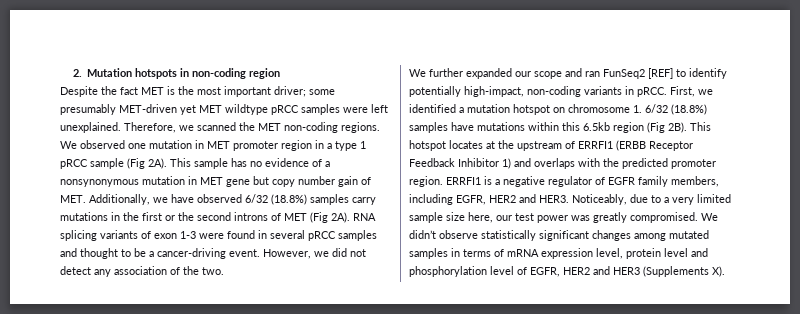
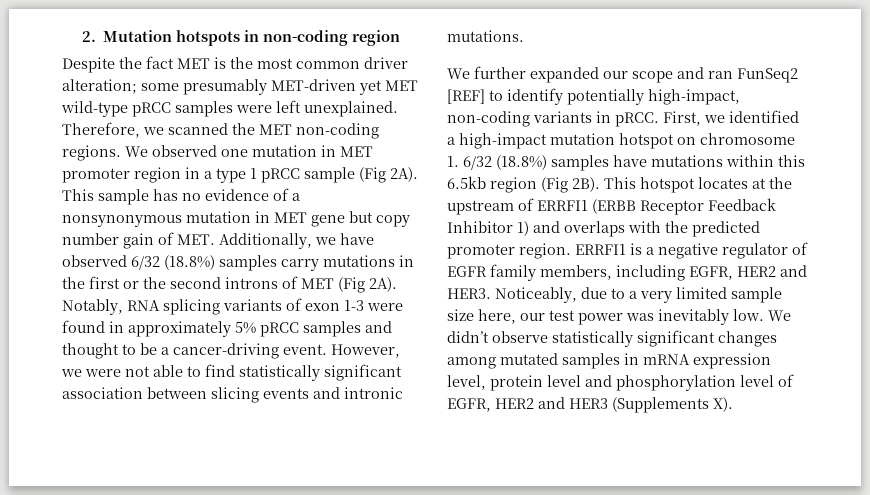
- Despite the fact MET is the most important driver; some presumably MET-driven yet MET wildtype pRCC samples were left unexplained.
+ Despite the fact MET is the most common driver alteration; some presumably MET-driven yet MET wild-type pRCC samples were left unexplained.
- RNA splicing variants of exon 1-3 were found in several pRCC samples and thought to be a cancer-driving event.
+ Notably, RNA splicing variants of exon 1-3 were found in approximately 5% pRCC samples and thought to be a cancer-driving event.
- However, we did not detect any association of the two.
+ However, we were not able to find statistically significant association between slicing events and intronic mutations.
- First, we identified a mutation hotspot on chromosome 1. 6/32 (18.8%) samples have mutations within this 6.5kb region (Fig 2B).
+ First, we identified a high-impact mutation hotspot on chromosome 1. 6/32 (18.8%) samples have mutations within this 6.5kb region (Fig 2B).
- Noticeably, due to a very limited sample size here, our test power was greatly compromised.
+ Noticeably, due to a very limited sample size here, our test power was inevitably low.
- We didn’t observe statistically significant changes among mutated samples in terms of mRNA expression level, protein level and phosphorylation level of EGFR, HER2 and HER3 (Supplements X).
+ We didn’t observe statistically significant changes among mutated samples in mRNA expression level, protein level and phosphorylation level of EGFR, HER2 and HER3 (Supplements X).

